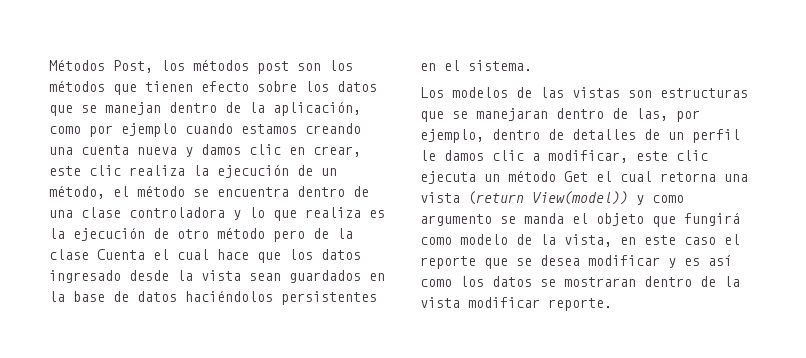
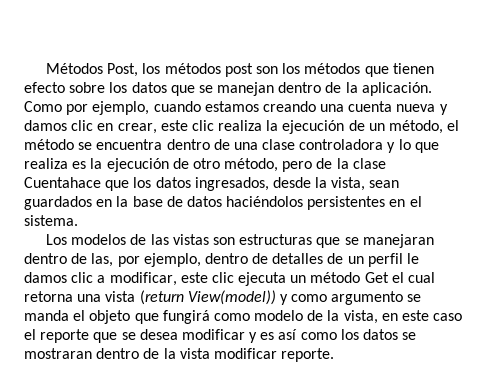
- Métodos Post, los métodos post son los métodos que tienen efecto sobre los datos que se manejan dentro de la aplicación, como por ejemplo cuando estamos creando una cuenta nueva y damos clic en crear, este clic realiza la ejecución de un método, el método se encuentra dentro de una clase controladora y lo que realiza es la ejecución de otro método pero de la clase Cuenta el cual hace que los datos ingresado desde la vista sean guardados en la base de datos haciéndolos persistentes en el sistema.
+ Métodos Post, los métodos post son los métodos que tienen efecto sobre los datos que se manejan dentro de la aplicación. Como por ejemplo, cuando estamos creando una cuenta nueva y damos clic en crear, este clic realiza la ejecución de un método, el método se encuentra dentro de una clase controladora y lo que realiza es la ejecución de otro método, pero de la clase Cuentahace que los datos ingresados, desde la vista, sean guardados en la base de datos haciéndolos persistentes en el sistema.

